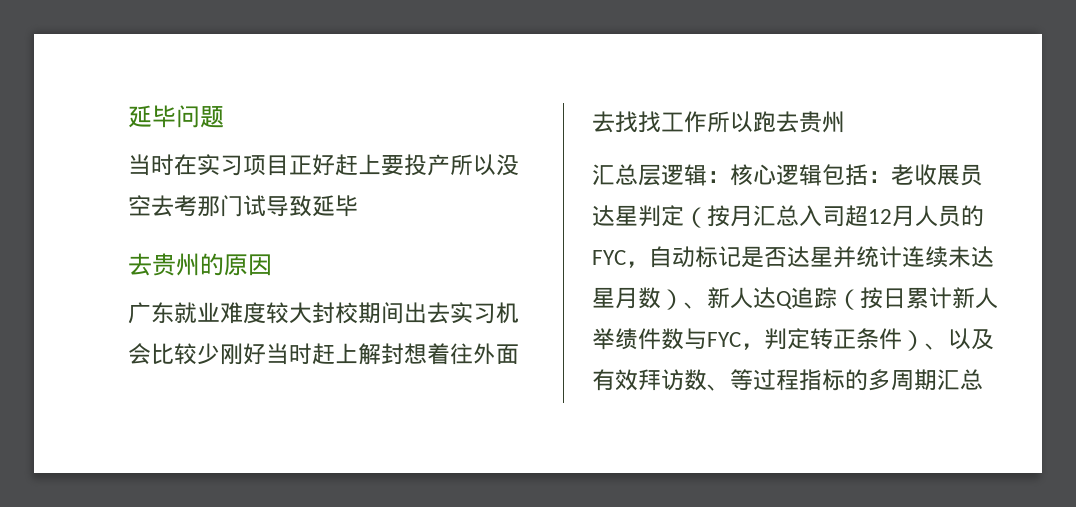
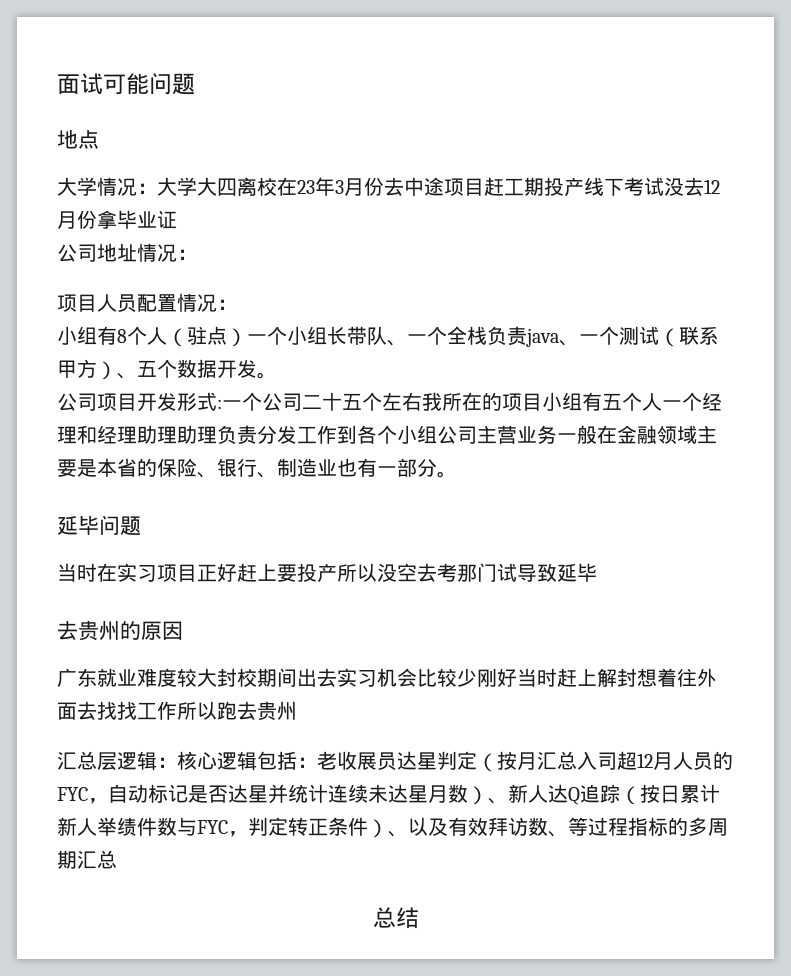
+ 面试可能问题
+ 地点
+ 大学情况：大学大四离校在23年3月份去中途项目赶工期投产线下考试没去12月份拿毕业证
+ 公司地址情况：
+ 项目人员配置情况：
+ 小组有8个人（驻点）一个小组长带队、一个全栈负责java、一个测试（联系甲方）、五个数据开发。
+ 公司项目开发形式:一个公司二十五个左右我所在的项目小组有五个人一个经理和经理助理助理负责分发工作到各个小组公司主营业务一般在金融领域主要是本省的保险、银行、制造业也有一部分。
+ 总结

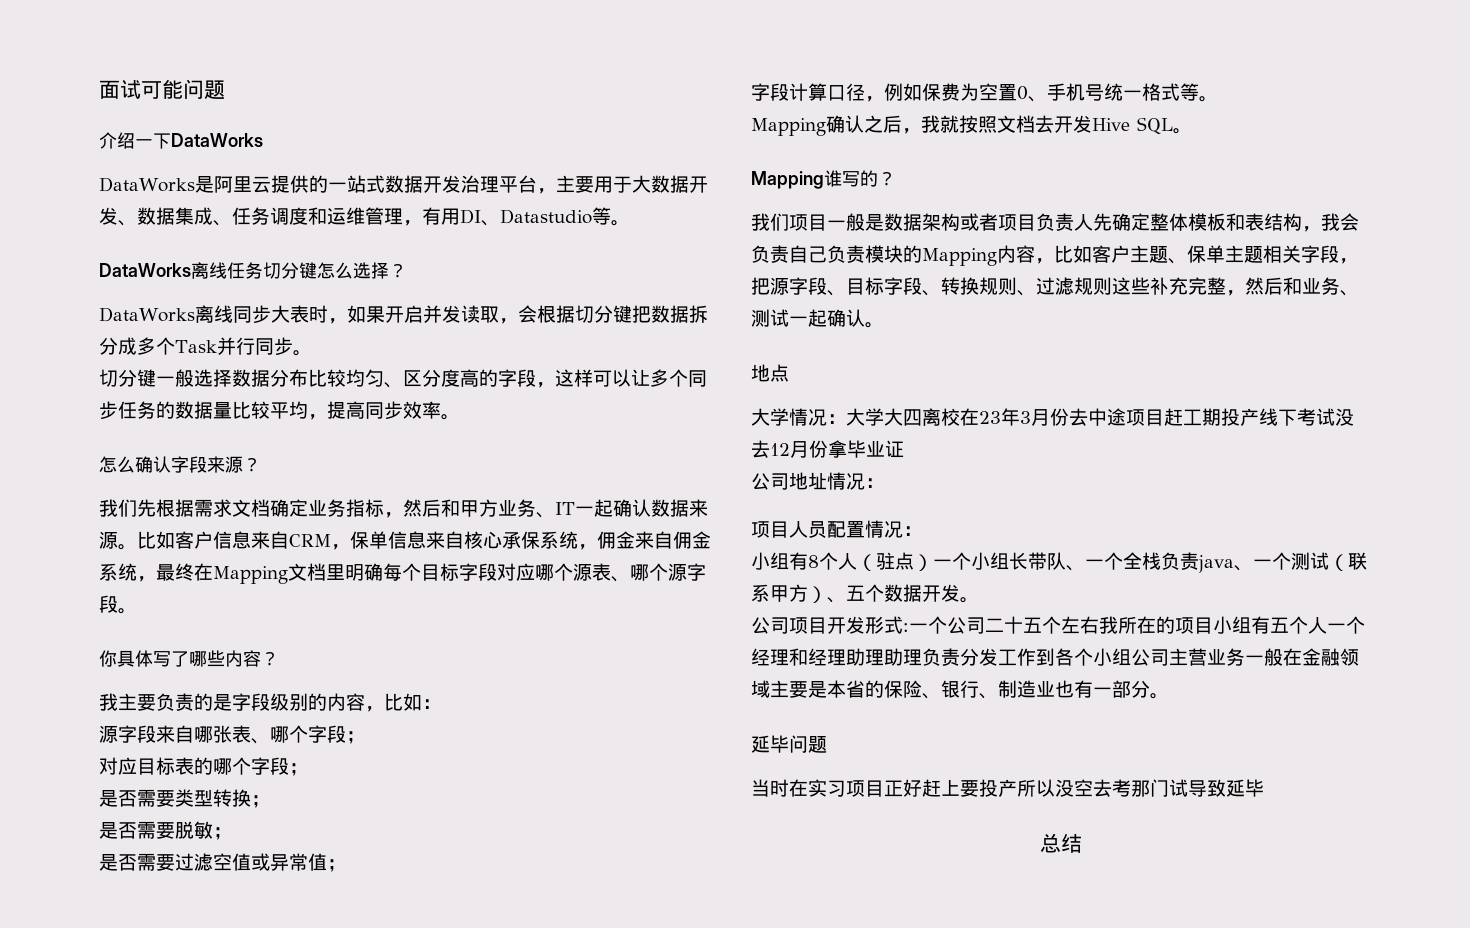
+ 介绍一下DataWorks
+ DataWorks是阿里云提供的一站式数据开发治理平台，主要用于大数据开发、数据集成、任务调度和运维管理，有用DI、Datastudio等。
+ DataWorks离线任务切分键怎么选择？
+ DataWorks离线同步大表时，如果开启并发读取，会根据切分键把数据拆分成多个Task并行同步。
+ 切分键一般选择数据分布比较均匀、区分度高的字段，这样可以让多个同步任务的数据量比较平均，提高同步效率。
+ 怎么确认字段来源？
+ 我们先根据需求文档确定业务指标，然后和甲方业务、IT一起确认数据来源。比如客户信息来自CRM，保单信息来自核心承保系统，佣金来自佣金系统，最终在Mapping文档里明确每个目标字段对应哪个源表、哪个源字段。
+ 你具体写了哪些内容？
+ 我主要负责的是字段级别的内容，比如：
+ 源字段来自哪张表、哪个字段；
+ 对应目标表的哪个字段；
+ 是否需要类型转换；
+ 是否需要脱敏；
+ 是否需要过滤空值或异常值；
+ 字段计算口径，例如保费为空置0、手机号统一格式等。
+ Mapping确认之后，我就按照文档去开发Hive SQL。
+ Mapping谁写的？
+ 我们项目一般是数据架构或者项目负责人先确定整体模板和表结构，我会负责自己负责模块的Mapping内容，比如客户主题、保单主题相关字段，把源字段、目标字段、转换规则、过滤规则这些补充完整，然后和业务、测试一起确认。
- 去贵州的原因
- 广东就业难度较大封校期间出去实习机会比较少刚好当时赶上解封想着往外面去找找工作所以跑去贵州
- 汇总层逻辑：核心逻辑包括：老收展员达星判定（按月汇总入司超12月人员的FYC，自动标记是否达星并统计连续未达星月数）、新人达Q追踪（按日累计新人举绩件数与FYC，判定转正条件）、以及有效拜访数、等过程指标的多周期汇总

